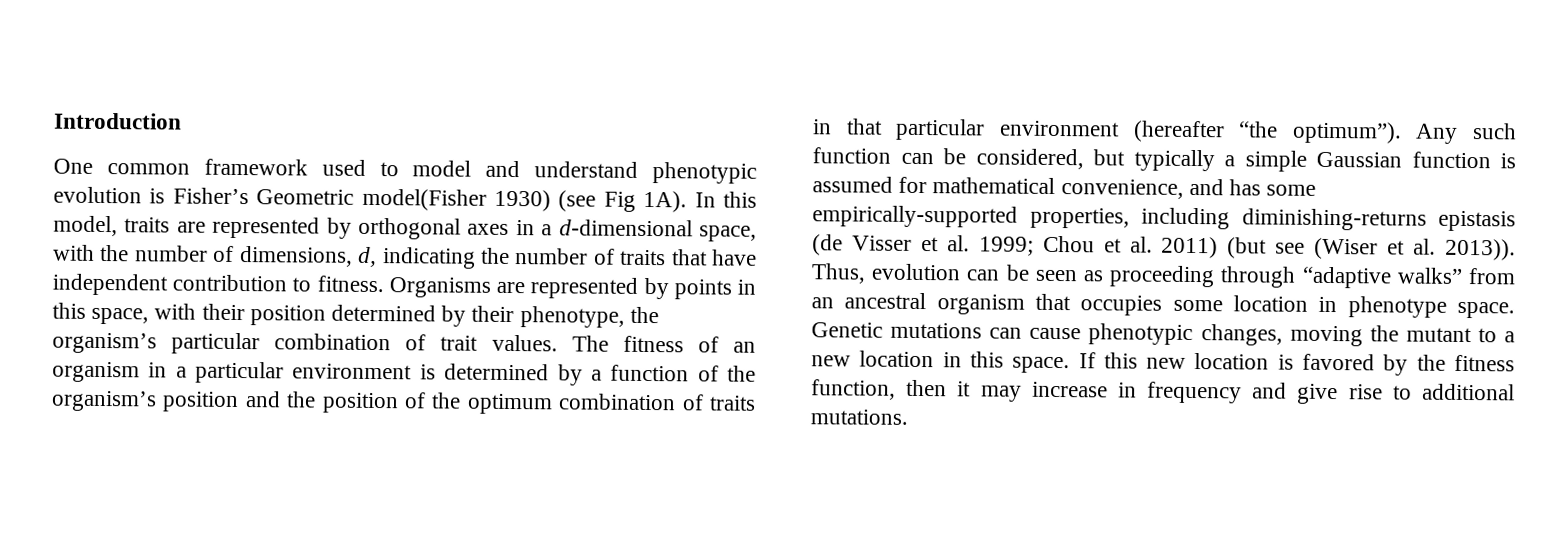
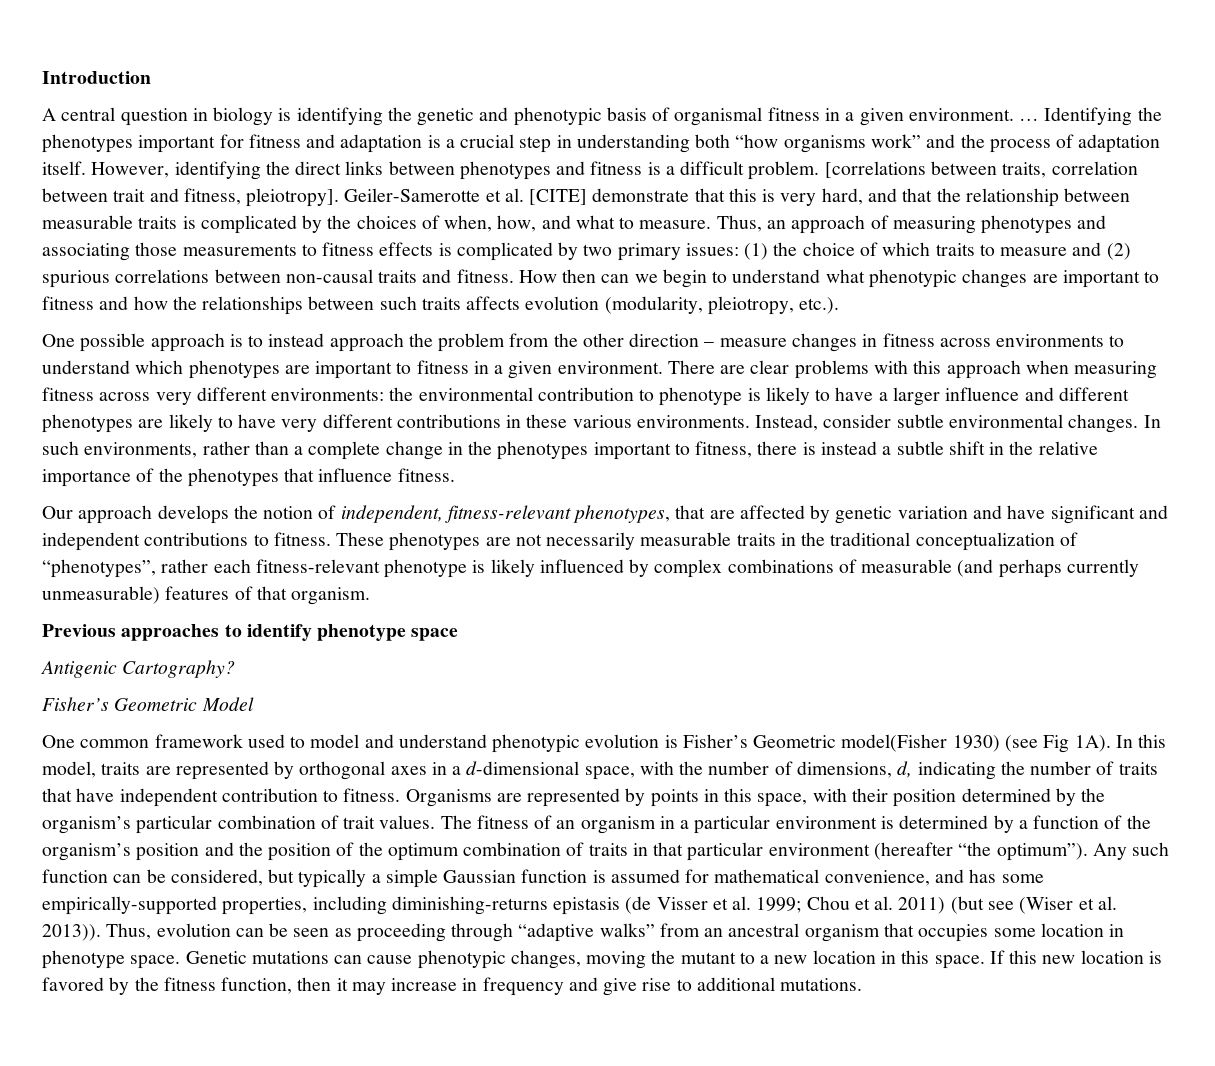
+ A central question in biology is identifying the genetic and phenotypic basis of organismal fitness in a given environment. … Identifying the phenotypes important for fitness and adaptation is a crucial step in understanding both “how organisms work” and the process of adaptation itself. However, identifying the direct links between phenotypes and fitness is a difficult problem. [correlations between traits, correlation between trait and fitness, pleiotropy]. Geiler-Samerotte et al. [CITE] demonstrate that this is very hard, and that the relationship between measurable traits is complicated by the choices of when, how, and what to measure. Thus, an approach of measuring phenotypes and associating those measurements to fitness effects is complicated by two primary issues: (1) the choice of which traits to measure and (2) spurious correlations between non-causal traits and fitness. How then can we begin to understand what phenotypic changes are important to fitness and how the relationships between such traits affects evolution (modularity, pleiotropy, etc.).
+ One possible approach is to instead approach the problem from the other direction – measure changes in fitness across environments to understand which phenotypes are important to fitness in a given environment. There are clear problems with this approach when measuring fitness across very different environments: the environmental contribution to phenotype is likely to have a larger influence and different phenotypes are likely to have very different contributions in these various environments. Instead, consider subtle environmental changes. In such environments, rather than a complete change in the phenotypes important to fitness, there is instead a subtle shift in the relative importance of the phenotypes that influence fitness.
+ Our approach develops the notion of independent, fitness-relevant phenotypes, that are affected by genetic variation and have significant and independent contributions to fitness. These phenotypes are not necessarily measurable traits in the traditional conceptualization of “phenotypes”, rather each fitness-relevant phenotype is likely influenced by complex combinations of measurable (and perhaps currently unmeasurable) features of that organism.
+ Previous approaches to identify phenotype space
+ Antigenic Cartography?
+ Fisher’s Geometric Model
- Organisms are represented by points in this space, with their position determined by their phenotype, the organism’s particular combination of trait values.
+ Organisms are represented by points in this space, with their position determined by the organism’s particular combination of trait values.

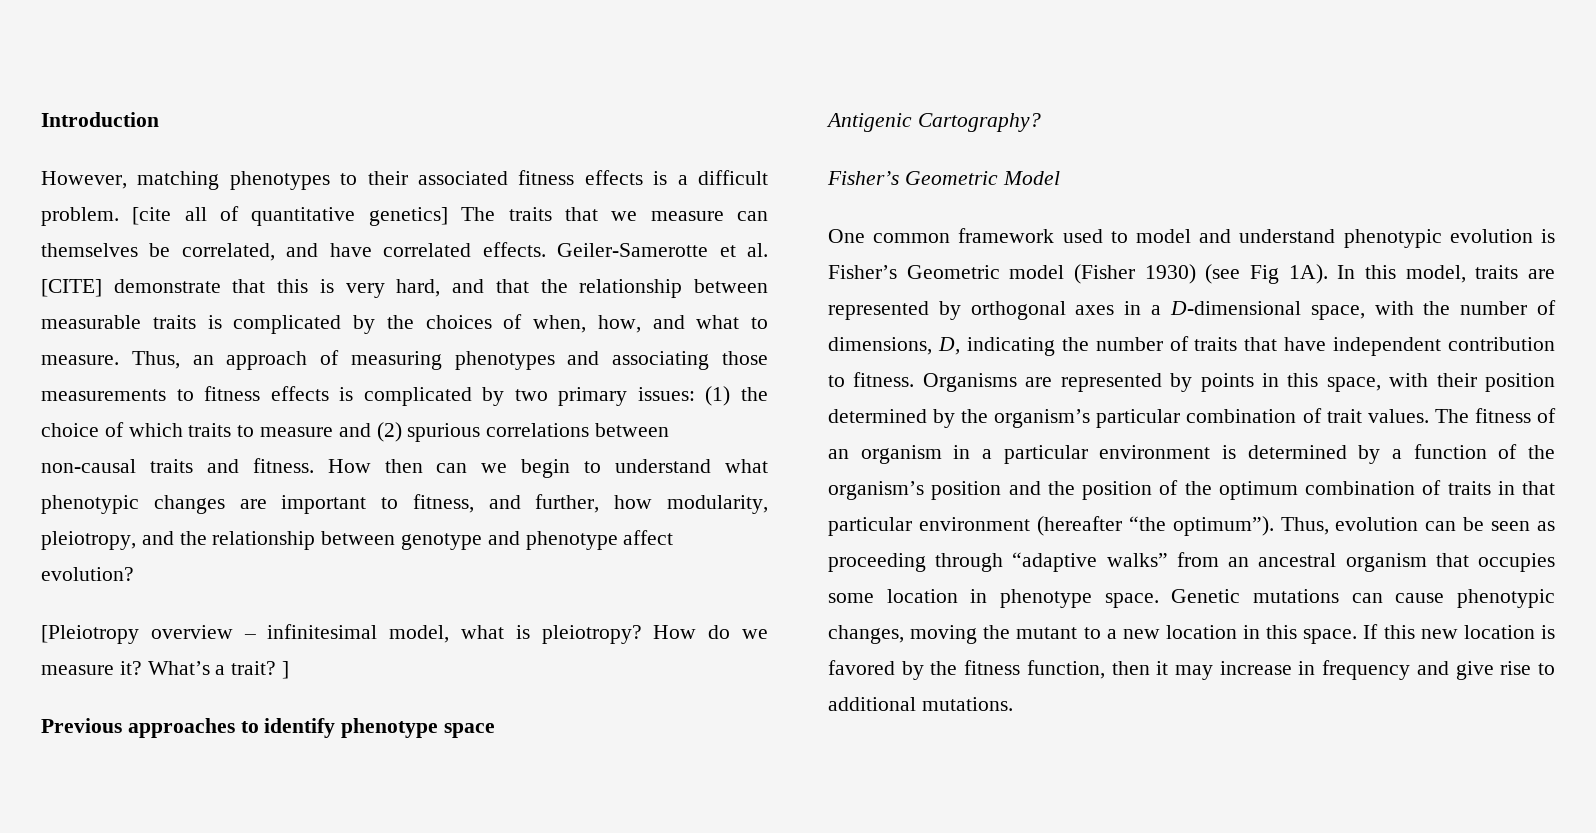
- A central question in biology is identifying the genetic and phenotypic basis of organismal fitness in a given environment. … Identifying the phenotypes important for fitness and adaptation is a crucial step in understanding both “how organisms work” and the process of adaptation itself. However, identifying the direct links between phenotypes and fitness is a difficult problem. [correlations between traits, correlation between trait and fitness, pleiotropy].
+ However, matching phenotypes to their associated fitness effects is a difficult problem. [cite all of quantitative genetics] The traits that we measure can themselves be correlated, and have correlated effects.
- How then can we begin to understand what phenotypic changes are important to fitness and how the relationships between such traits affects evolution (modularity, pleiotropy, etc.).
- One possible approach is to instead approach the problem from the other direction – measure changes in fitness across environments to understand which phenotypes are important to fitness in a given environment. There are clear problems with this approach when measuring fitness across very different environments: the environmental contribution to phenotype is likely to have a larger influence and different phenotypes are likely to have very different contributions in these various environments. Instead, consider subtle environmental changes. In such environments, rather than a complete change in the phenotypes important to fitness, there is instead a subtle shift in the relative importance of the phenotypes that influence fitness.
- Our approach develops the notion of independent, fitness-relevant phenotypes, that are affected by genetic variation and have significant and independent contributions to fitness. These phenotypes are not necessarily measurable traits in the traditional conceptualization of “phenotypes”, rather each fitness-relevant phenotype is likely influenced by complex combinations of measurable (and perhaps currently unmeasurable) features of that organism.
+ How then can we begin to understand what phenotypic changes are important to fitness, and further, how modularity, pleiotropy, and the relationship between genotype and phenotype affect evolution?
+ [Pleiotropy overview – infinitesimal model, what is pleiotropy? How do we measure it? What’s a trait? ]
- One common framework used to model and understand phenotypic evolution is Fisher’s Geometric model(Fisher 1930) (see Fig 1A).
+ One common framework used to model and understand phenotypic evolution is Fisher’s Geometric model (Fisher 1930) (see Fig 1A).
- In this model, traits are represented by orthogonal axes in a d-dimensional space, with the number of dimensions, d, indicating the number of traits that have independent contribution to fitness.
+ In this model, traits are represented by orthogonal axes in a D-dimensional space, with the number of dimensions, D, indicating the number of traits that have independent contribution to fitness.
- Any such function can be considered, but typically a simple Gaussian function is assumed for mathematical convenience, and has some empirically-supported properties, including diminishing-returns epistasis (de Visser et al. 1999; Chou et al. 2011) (but see (Wiser et al. 2013)).

